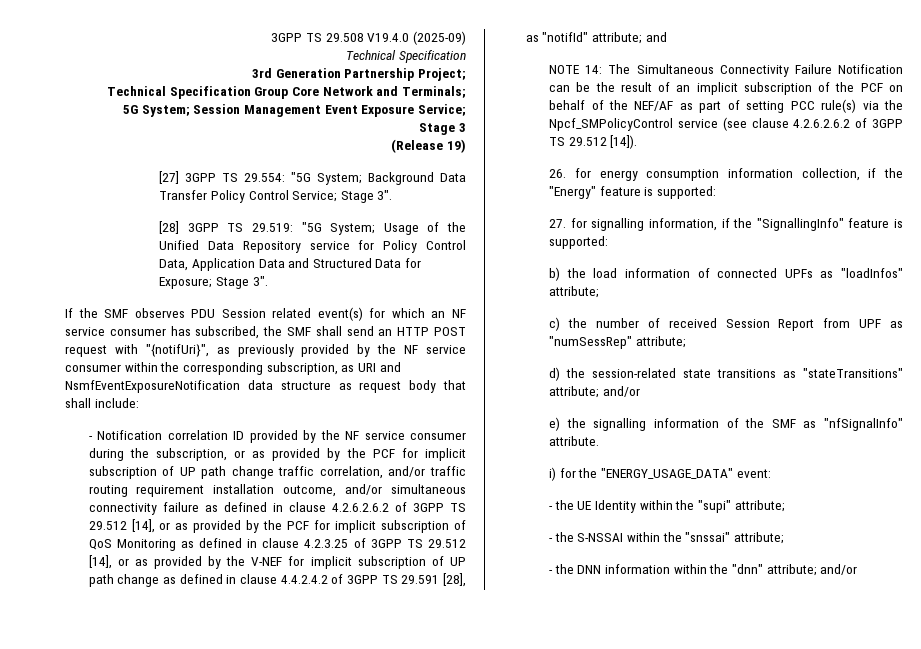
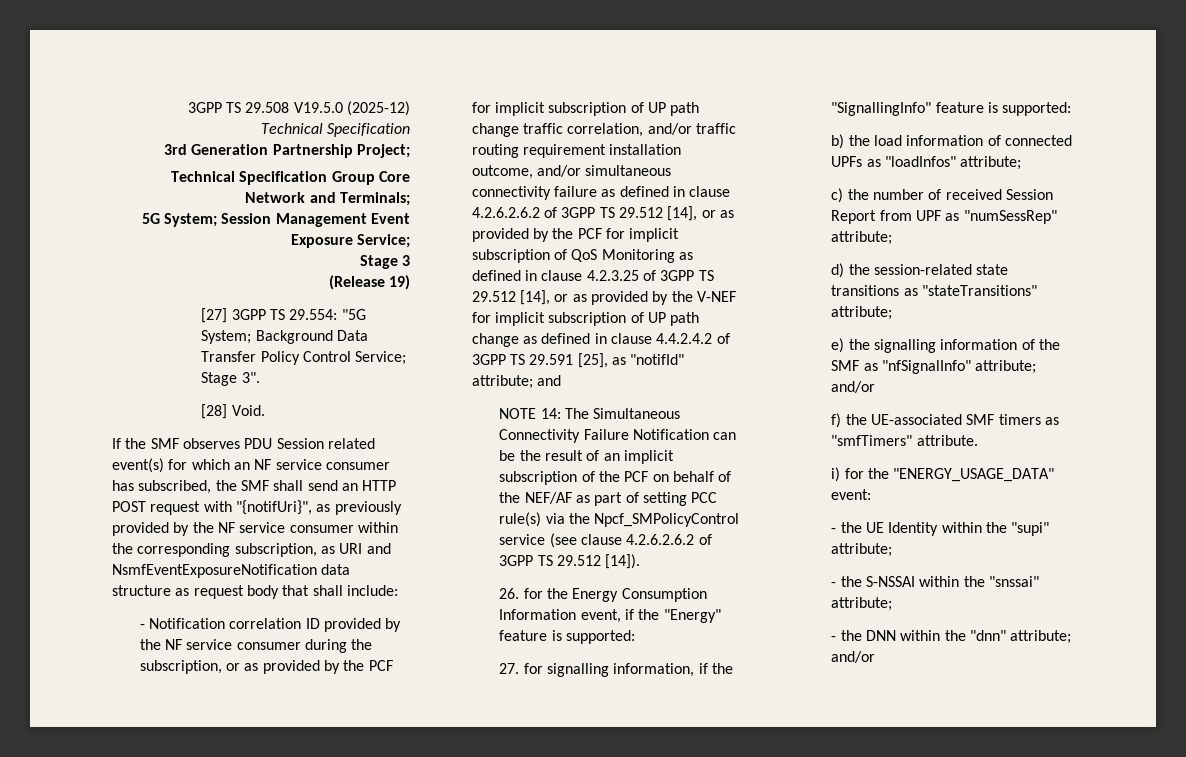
- 3GPP TS 29.508 V19.4.0 (2025-09)
+ 3GPP TS 29.508 V19.5.0 (2025-12)
- [28] 3GPP TS 29.519: "5G System; Usage of the Unified Data Repository service for Policy Control Data, Application Data and Structured Data for Exposure; Stage 3".
+ [28] Void.
- - Notification correlation ID provided by the NF service consumer during the subscription, or as provided by the PCF for implicit subscription of UP path change traffic correlation, and/or traffic routing requirement installation outcome, and/or simultaneous connectivity failure as defined in clause 4.2.6.2.6.2 of 3GPP TS 29.512 [14], or as provided by the PCF for implicit subscription of QoS Monitoring as defined in clause 4.2.3.25 of 3GPP TS 29.512 [14], or as provided by the V-NEF for implicit subscription of UP path change as defined in clause 4.4.2.4.2 of 3GPP TS 29.591 [28], as "notifId" attribute;
+ - Notification correlation ID provided by the NF service consumer during the subscription, or as provided by the PCF for implicit subscription of UP path change traffic correlation, and/or traffic routing requirement installation outcome, and/or simultaneous connectivity failure as defined in clause 4.2.6.2.6.2 of 3GPP TS 29.512 [14], or as provided by the PCF for implicit subscription of QoS Monitoring as defined in clause 4.2.3.25 of 3GPP TS 29.512 [14], or as provided by the V-NEF for implicit subscription of UP path change as defined in clause 4.4.2.4.2 of 3GPP TS 29.591 [25], as "notifId" attribute;
- 26. for energy consumption information collection, if the "Energy" feature is supported:
+ 26. for the Energy Consumption Information event, if the "Energy" feature is supported:
- d) the session-related state transitions as "stateTransitions" attribute; and/or
+ d) the session-related state transitions as "stateTransitions" attribute;
- e) the signalling information of the SMF as "nfSignalInfo" attribute.
+ e) the signalling information of the SMF as "nfSignalInfo" attribute; and/or
+ f) the UE-associated SMF timers as "smfTimers" attribute.
- - the DNN information within the "dnn" attribute; and/or
+ - the DNN within the "dnn" attribute; and/or

